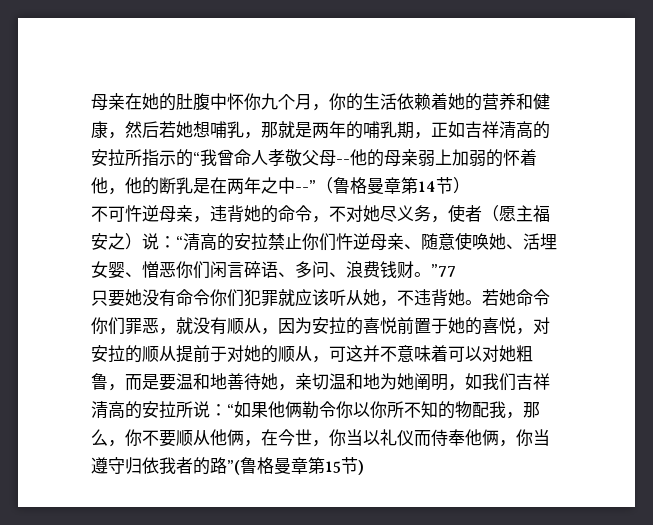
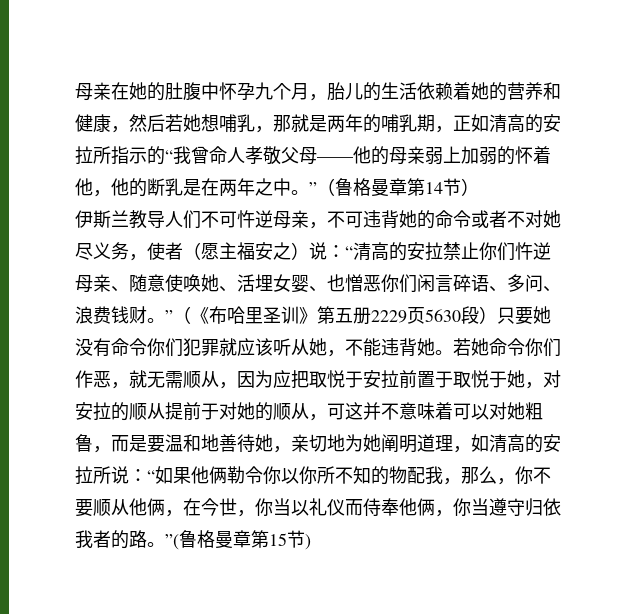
- 母亲在她的肚腹中怀你九个月，你的生活依赖着她的营养和健康，然后若她想哺乳，那就是两年的哺乳期，正如吉祥清高的安拉所指示的“我曾命人孝敬父母--他的母亲弱上加弱的怀着他，他的断乳是在两年之中--”（鲁格曼章第14节）
+ 母亲在她的肚腹中怀孕九个月，胎儿的生活依赖着她的营养和健康，然后若她想哺乳，那就是两年的哺乳期，正如清高的安拉所指示的“我曾命人孝敬父母——他的母亲弱上加弱的怀着他，他的断乳是在两年之中。”（鲁格曼章第14节）
- 不可忤逆母亲，违背她的命令，不对她尽义务，使者（愿主福安之）说：“清高的安拉禁止你们忤逆母亲、随意使唤她、活埋女婴、憎恶你们闲言碎语、多问、浪费钱财。”77
- 只要她没有命令你们犯罪就应该听从她，不违背她。
+ 伊斯兰教导人们不可忤逆母亲，不可违背她的命令或者不对她尽义务，使者（愿主福安之）说：“清高的安拉禁止你们忤逆母亲、随意使唤她、活埋女婴、也憎恶你们闲言碎语、多问、浪费钱财。”（《布哈里圣训》第五册2229页5630段）只要她没有命令你们犯罪就应该听从她，不能违背她。
- 若她命令你们罪恶，就没有顺从，因为安拉的喜悦前置于她的喜悦，对安拉的顺从提前于对她的顺从，可这并不意味着可以对她粗鲁，而是要温和地善待她，亲切温和地为她阐明，如我们吉祥清高的安拉所说：
+ 若她命令你们作恶，就无需顺从，因为应把取悦于安拉前置于取悦于她，对安拉的顺从提前于对她的顺从，可这并不意味着可以对她粗鲁，而是要温和地善待她，亲切地为她阐明道理，如清高的安拉所说：
- “如果他俩勒令你以你所不知的物配我，那么，你不要顺从他俩，在今世，你当以礼仪而侍奉他俩，你当遵守归依我者的路”(鲁格曼章第15节)
+ “如果他俩勒令你以你所不知的物配我，那么，你不要顺从他俩，在今世，你当以礼仪而侍奉他俩，你当遵守归依我者的路。”(鲁格曼章第15节)

